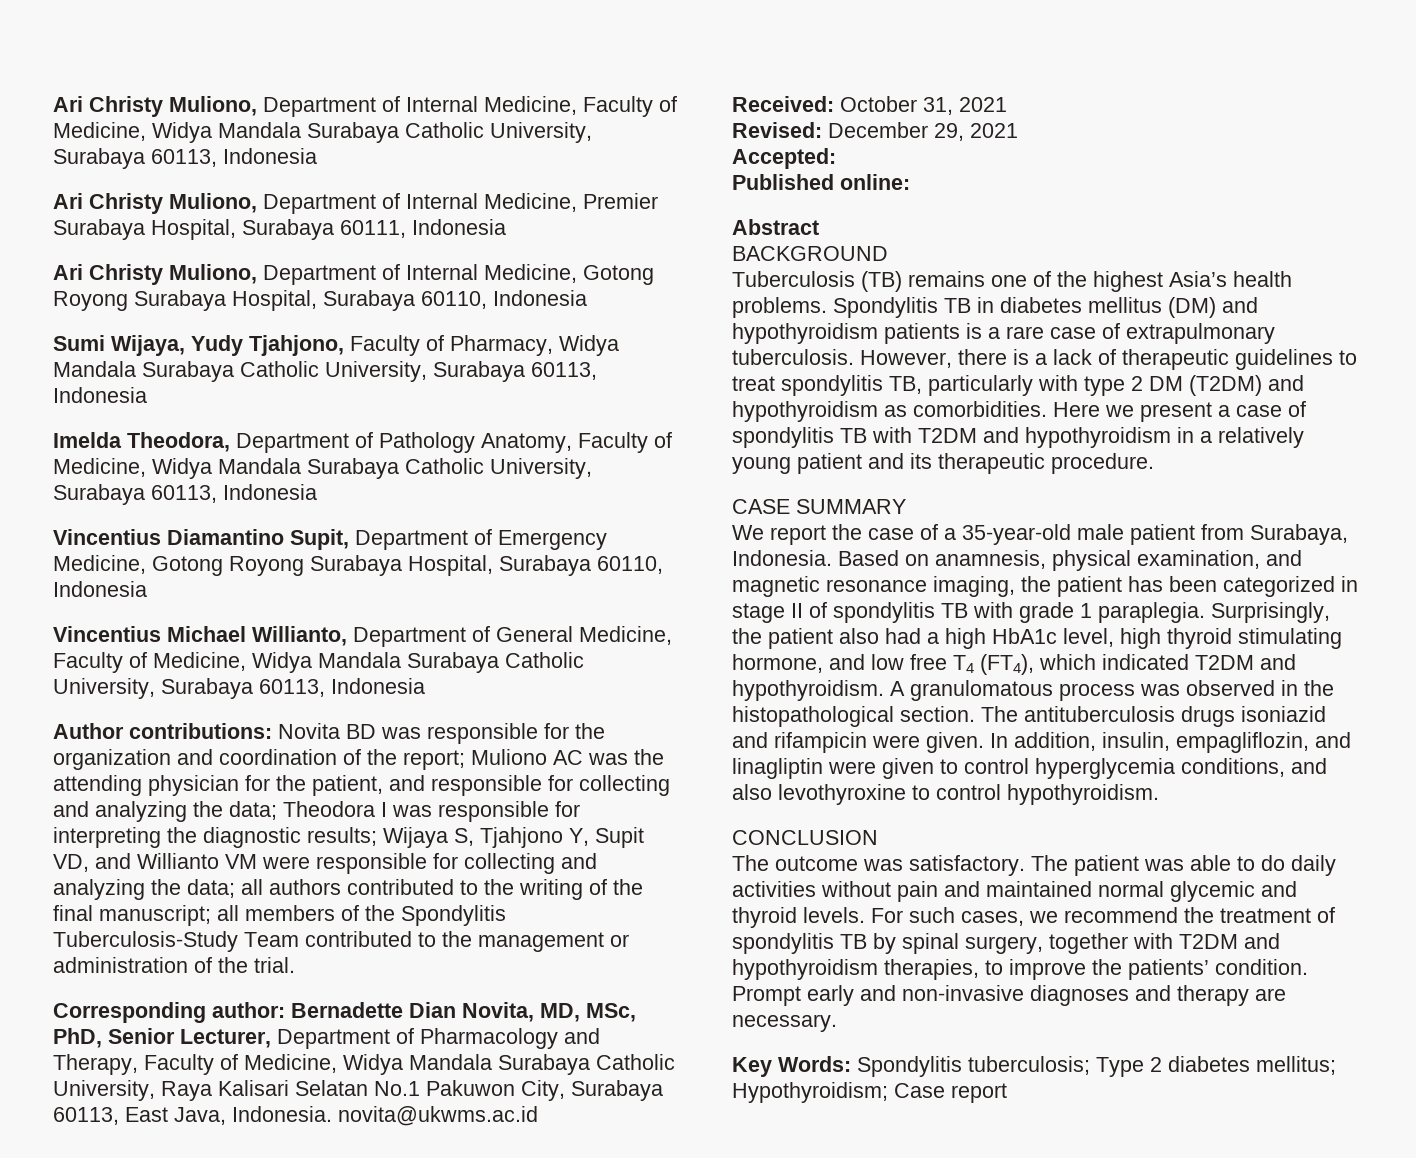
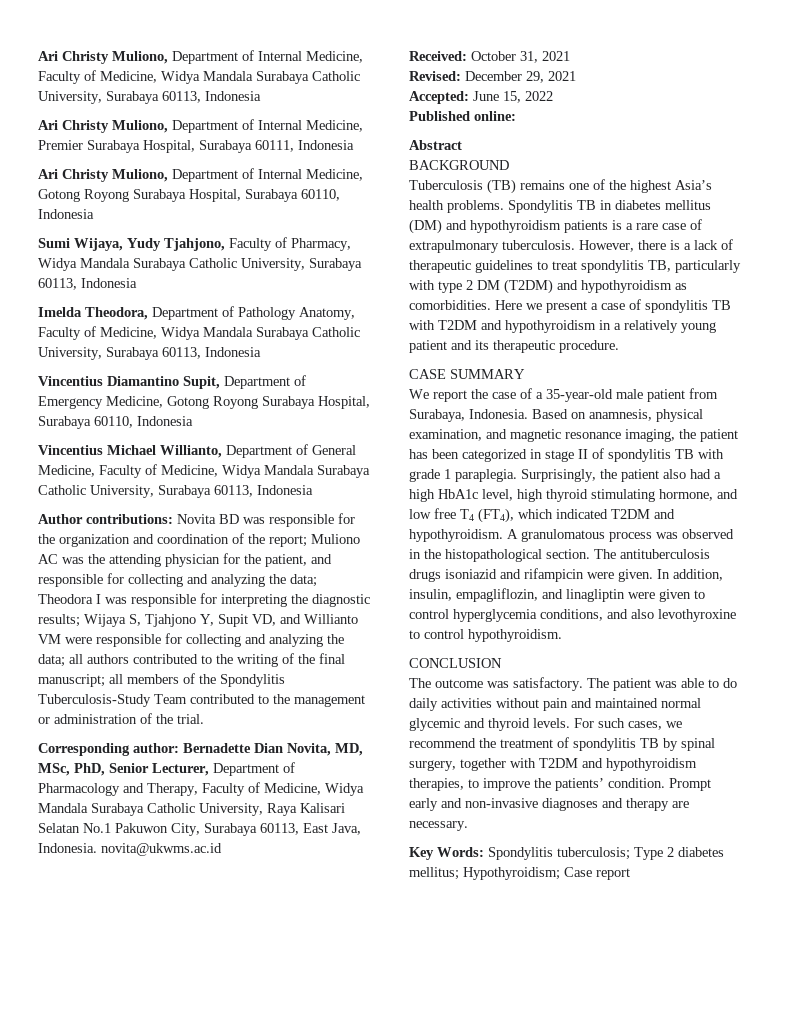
- Accepted:
+ Accepted: June 15, 2022

